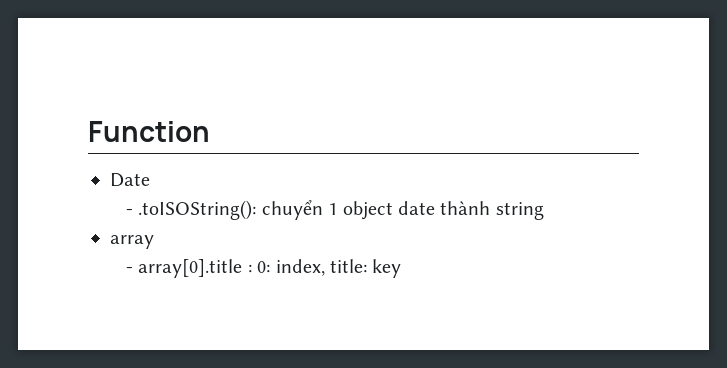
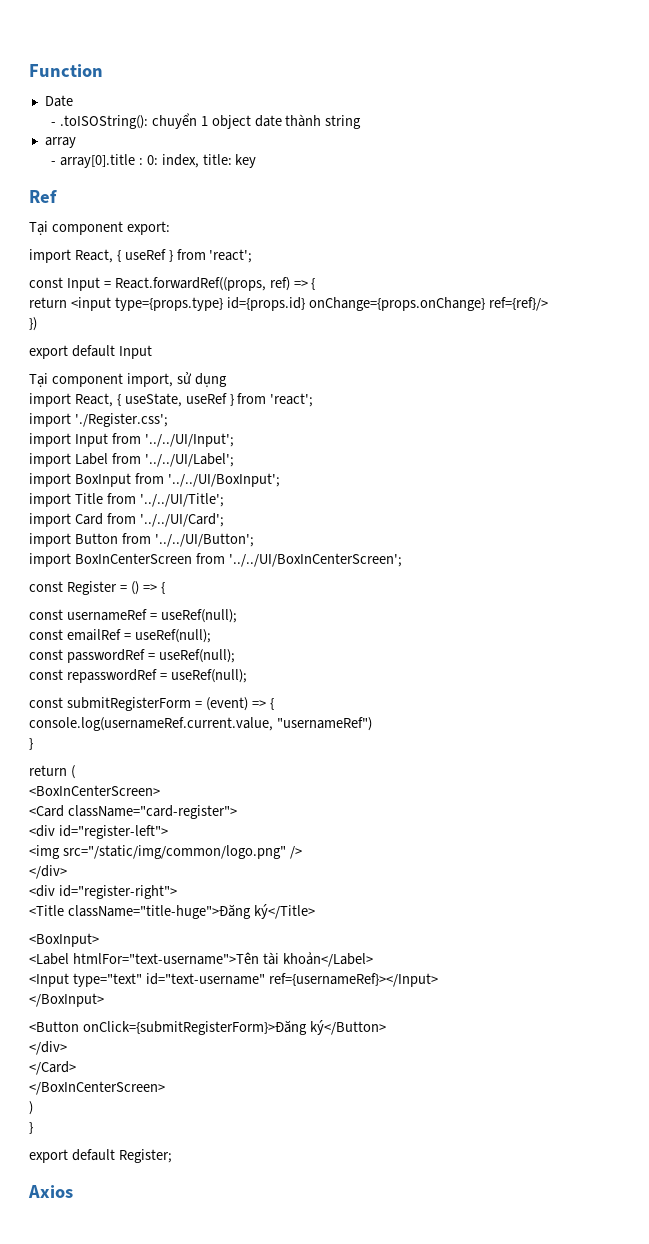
+ Ref
+ Tại component export:
+ import React, { useRef } from 'react';
+ const Input = React.forwardRef((props, ref) => {
+ return <input type={props.type} id={props.id} onChange={props.onChange} ref={ref}/>
+ })
+ export default Input
+ Tại component import, sử dụng
+ import React, { useState, useRef } from 'react';
+ import './Register.css';
+ import Input from '../../UI/Input';
+ import Label from '../../UI/Label';
+ import BoxInput from '../../UI/BoxInput';
+ import Title from '../../UI/Title';
+ import Card from '../../UI/Card';
+ import Button from '../../UI/Button';
+ import BoxInCenterScreen from '../../UI/BoxInCenterScreen';
+ const Register = () => {
+ const usernameRef = useRef(null);
+ const emailRef = useRef(null);
+ const passwordRef = useRef(null);
+ const repasswordRef = useRef(null);
+ const submitRegisterForm = (event) => {
+ console.log(usernameRef.current.value, "usernameRef")
+ }
+ return (
+ <BoxInCenterScreen>
+ <Card className="card-register">
+ <div id="register-left">
+ <img src="/static/img/common/logo.png" />
+ </div>
+ <div id="register-right">
+ <Title className="title-huge">Đăng ký</Title>
+ <BoxInput>
+ <Label htmlFor="text-username">Tên tài khoản</Label>
+ <Input type="text" id="text-username" ref={usernameRef}></Input>
+ </BoxInput>
+ <Button onClick={submitRegisterForm}>Đăng ký</Button>
+ </div>
+ </Card>
+ </BoxInCenterScreen>
+ )
+ }
+ export default Register;
+ Axios

